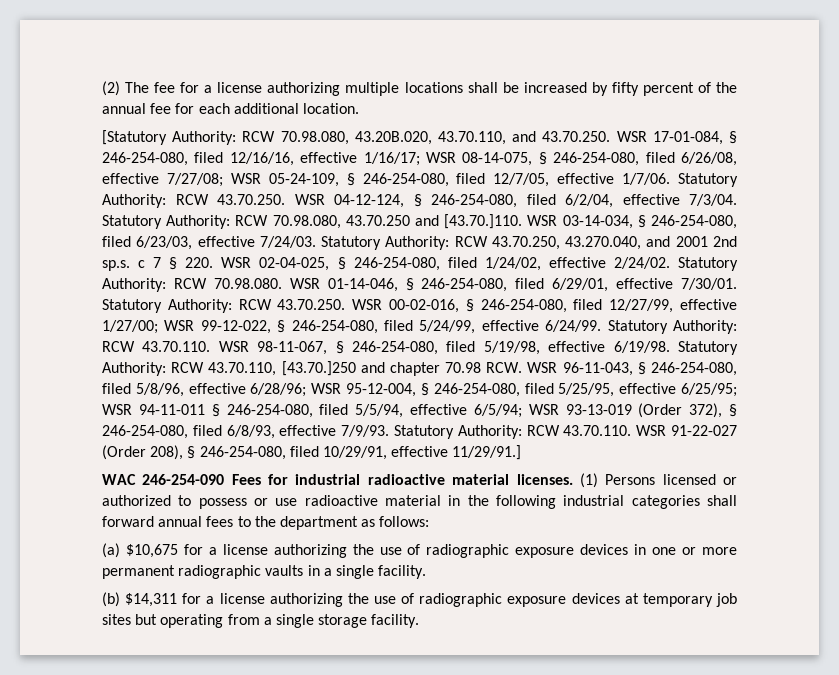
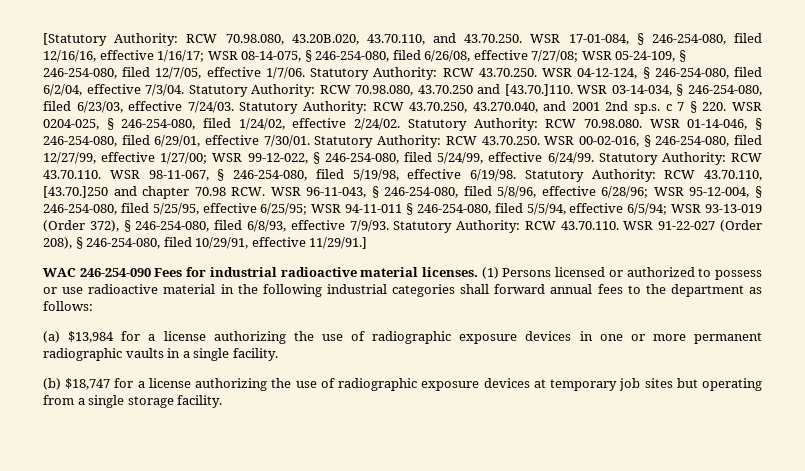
- (2) The fee for a license authorizing multiple locations shall be increased by fifty percent of the annual fee for each additional location.
- Statutory Authority: RCW 43.70.250, 43.270.040, and 2001 2nd sp.s. c 7 § 220. WSR 02-04-025, § 246-254-080, filed 1/24/02, effective 2/24/02.
+ Statutory Authority: RCW 43.70.250, 43.270.040, and 2001 2nd sp.s. c 7 § 220. WSR 0204-025, § 246-254-080, filed 1/24/02, effective 2/24/02.
- (a) $10,675 for a license authorizing the use of radiographic exposure devices in one or more permanent radiographic vaults in a single facility.
+ (a) $13,984 for a license authorizing the use of radiographic exposure devices in one or more permanent radiographic vaults in a single facility.
- (b) $14,311 for a license authorizing the use of radiographic exposure devices at temporary job sites but operating from a single storage facility.
+ (b) $18,747 for a license authorizing the use of radiographic exposure devices at temporary job sites but operating from a single storage facility.

